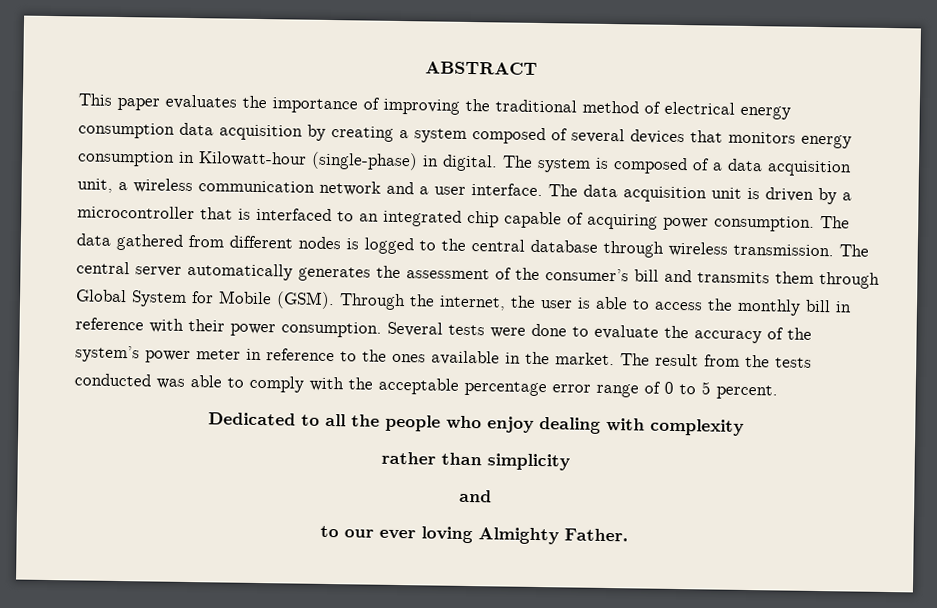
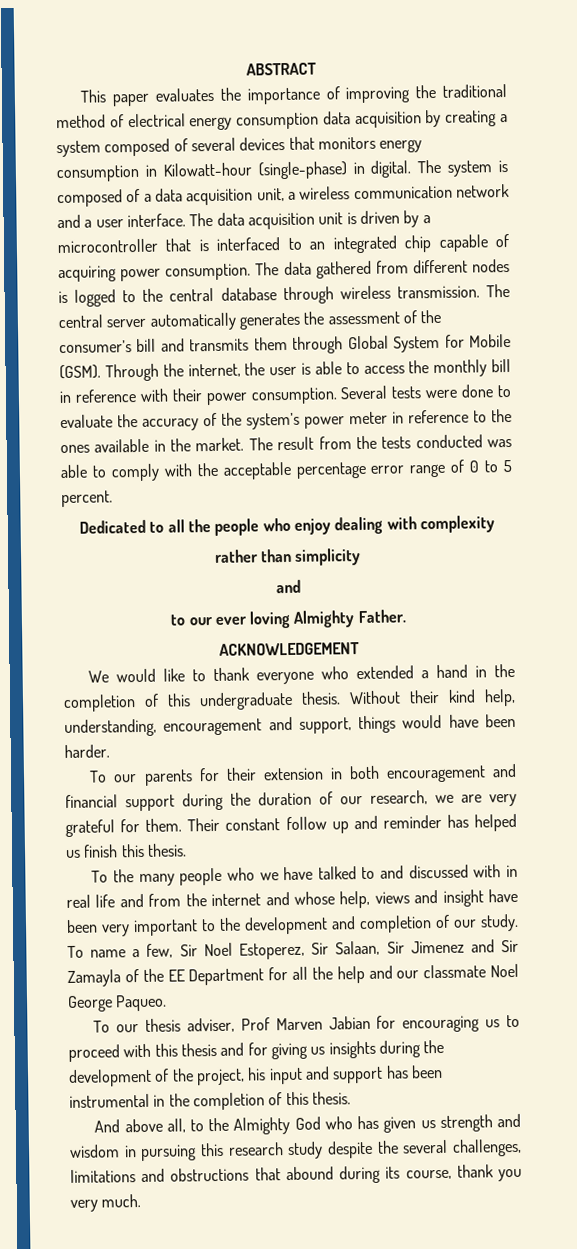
+ ACKNOWLEDGEMENT
+ We would like to thank everyone who extended a hand in the completion of this undergraduate thesis. Without their kind help, understanding, encouragement and support, things would have been harder.
+ To our parents for their extension in both encouragement and financial support during the duration of our research, we are very grateful for them. Their constant follow up and reminder has helped us finish this thesis.
+ To the many people who we have talked to and discussed with in real life and from the internet and whose help, views and insight have been very important to the development and completion of our study. To name a few, Sir Noel Estoperez, Sir Salaan, Sir Jimenez and Sir Zamayla of the EE Department for all the help and our classmate Noel George Paqueo.
+ To our thesis adviser, Prof Marven Jabian for encouraging us to proceed with this thesis and for giving us insights during the development of the project, his input and support has been instrumental in the completion of this thesis.
+ And above all, to the Almighty God who has given us strength and wisdom in pursuing this research study despite the several challenges, limitations and obstructions that abound during its course, thank you very much.

